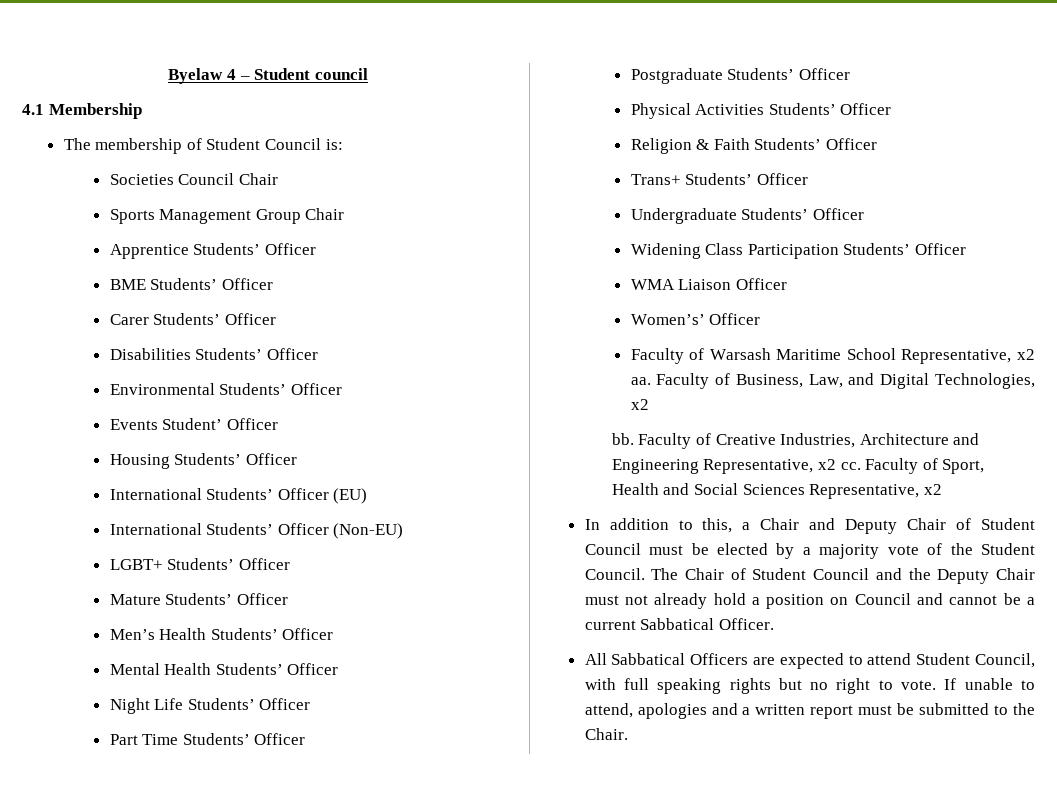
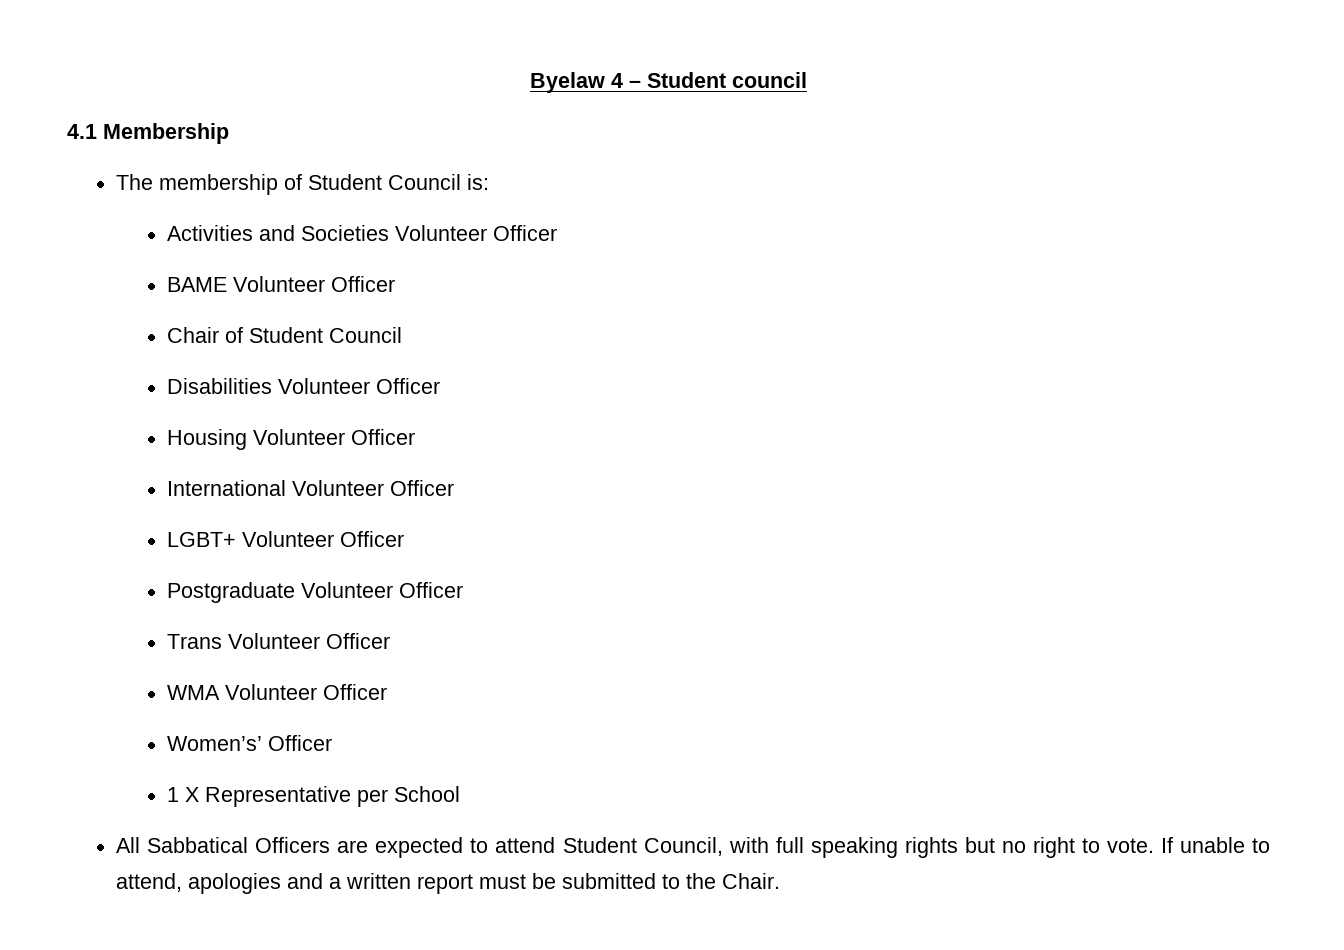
- Societies Council Chair
- Sports Management Group Chair
- Apprentice Students’ Officer
- BME Students’ Officer
- Carer Students’ Officer
- Disabilities Students’ Officer
- Environmental Students’ Officer
- Events Student’ Officer
+ Activities and Societies Volunteer Officer
+ BAME Volunteer Officer
+ Chair of Student Council
+ Disabilities Volunteer Officer
- Housing Students’ Officer
+ Housing Volunteer Officer
- International Students’ Officer (EU)
- International Students’ Officer (Non-EU)
- LGBT+ Students’ Officer
- Mature Students’ Officer
- Men’s Health Students’ Officer
- Mental Health Students’ Officer
- Night Life Students’ Officer
- Part Time Students’ Officer
+ International Volunteer Officer
+ LGBT+ Volunteer Officer
- Postgraduate Students’ Officer
- Physical Activities Students’ Officer
- Religion & Faith Students’ Officer
- Trans+ Students’ Officer
- Undergraduate Students’ Officer
- Widening Class Participation Students’ Officer
+ Postgraduate Volunteer Officer
+ Trans Volunteer Officer
- WMA Liaison Officer
+ WMA Volunteer Officer
- Faculty of Warsash Maritime School Representative, x2 aa. Faculty of Business, Law, and Digital Technologies, x2
- bb. Faculty of Creative Industries, Architecture and Engineering Representative, x2 cc. Faculty of Sport, Health and Social Sciences Representative, x2
- In addition to this, a Chair and Deputy Chair of Student Council must be elected by a majority vote of the Student Council. The Chair of Student Council and the Deputy Chair must not already hold a position on Council and cannot be a current Sabbatical Officer.
+ 1 X Representative per School

